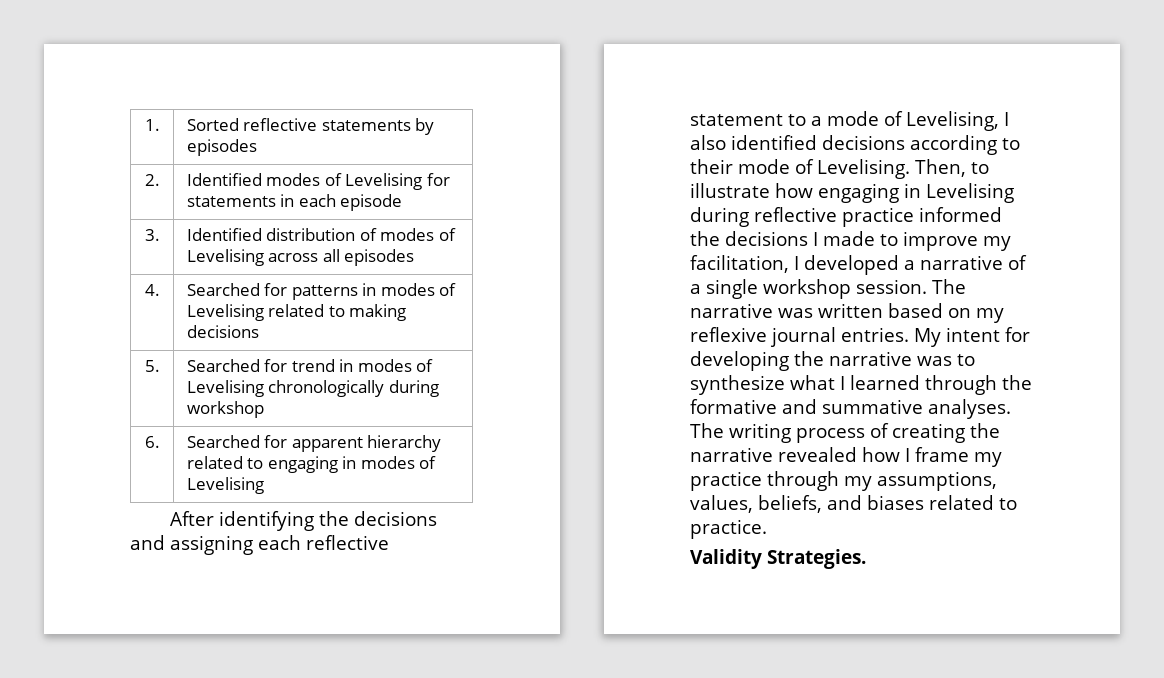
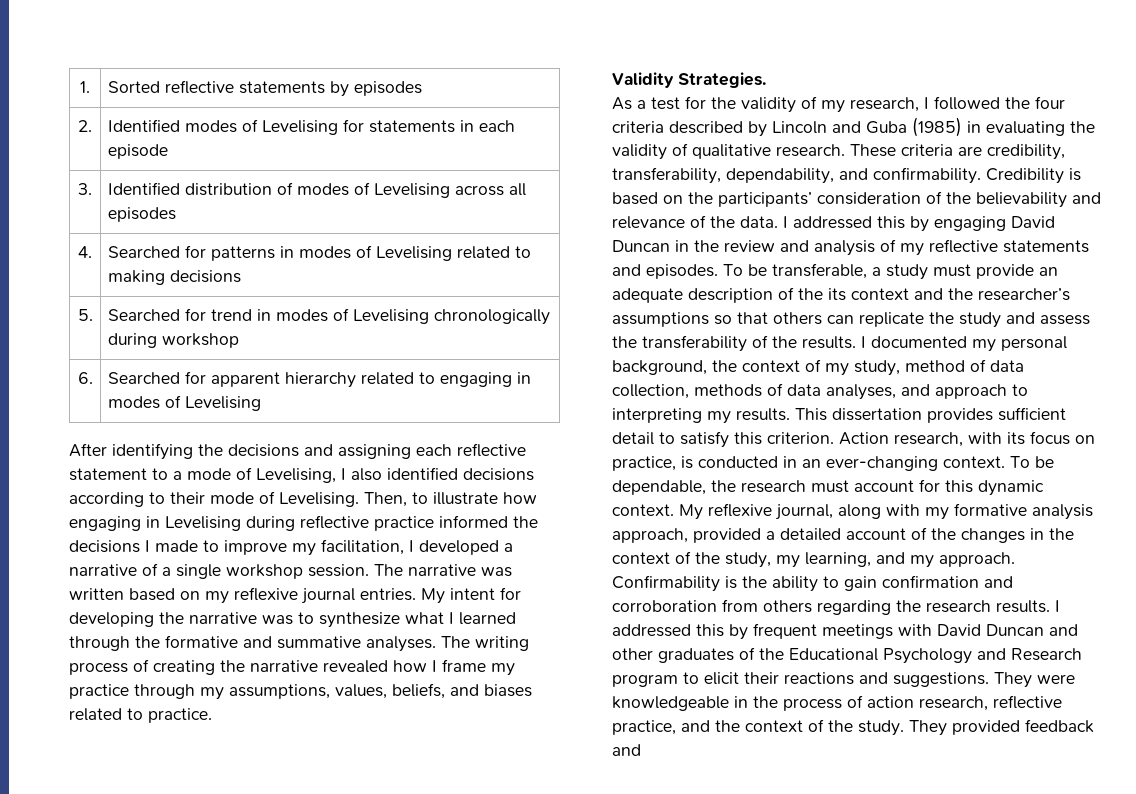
+ As a test for the validity of my research, I followed the four criteria described by Lincoln and Guba (1985) in evaluating the validity of qualitative research. These criteria are credibility, transferability, dependability, and confirmability. Credibility is based on the participants’ consideration of the believability and relevance of the data. I addressed this by engaging David Duncan in the review and analysis of my reflective statements and episodes. To be transferable, a study must provide an adequate description of the its context and the researcher’s assumptions so that others can replicate the study and assess the transferability of the results. I documented my personal background, the context of my study, method of data collection, methods of data analyses, and approach to interpreting my results. This dissertation provides sufficient detail to satisfy this criterion. Action research, with its focus on practice, is conducted in an ever-changing context. To be dependable, the research must account for this dynamic context. My reflexive journal, along with my formative analysis approach, provided a detailed account of the changes in the context of the study, my learning, and my approach. Confirmability is the ability to gain confirmation and corroboration from others regarding the research results. I addressed this by frequent meetings with David Duncan and other graduates of the Educational Psychology and Research program to elicit their reactions and suggestions. They were knowledgeable in the process of action research, reflective practice, and the context of the study. They provided feedback and

